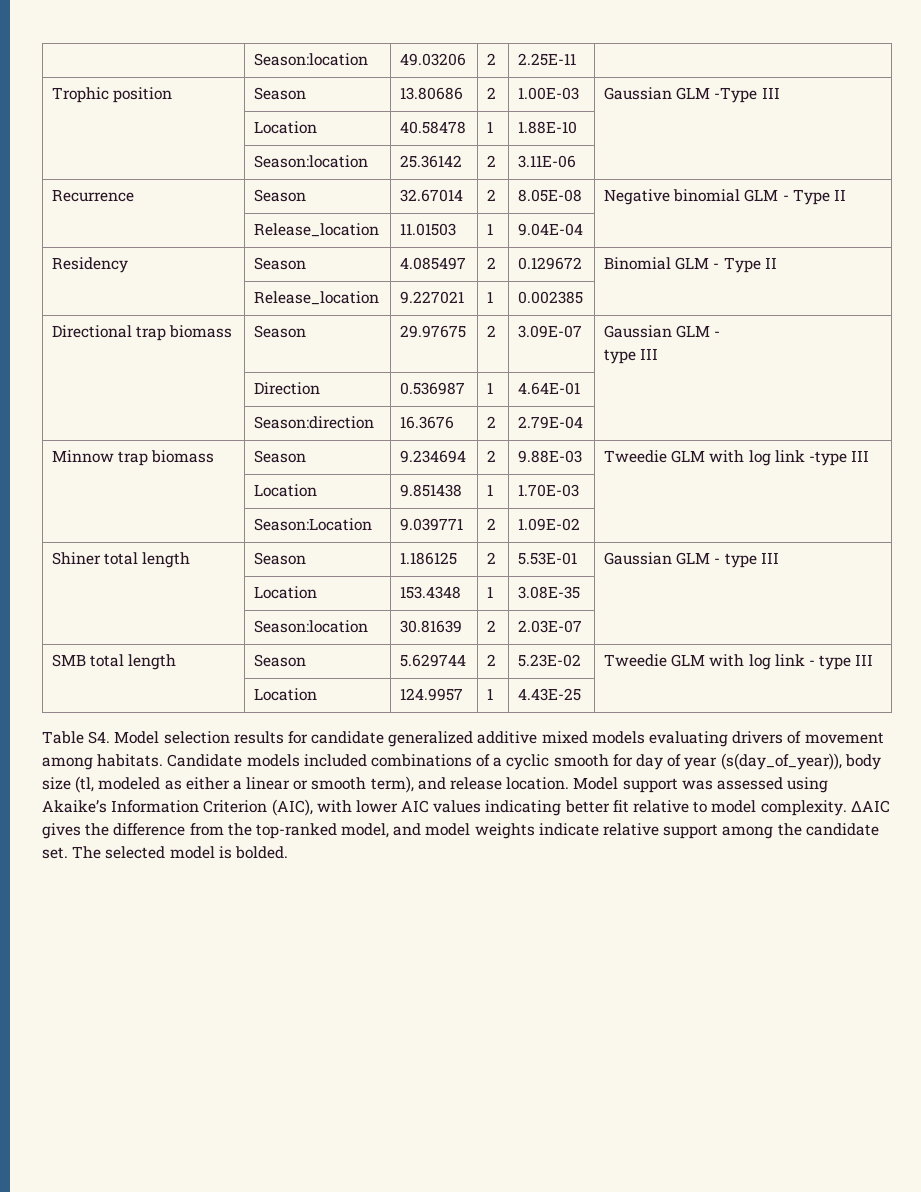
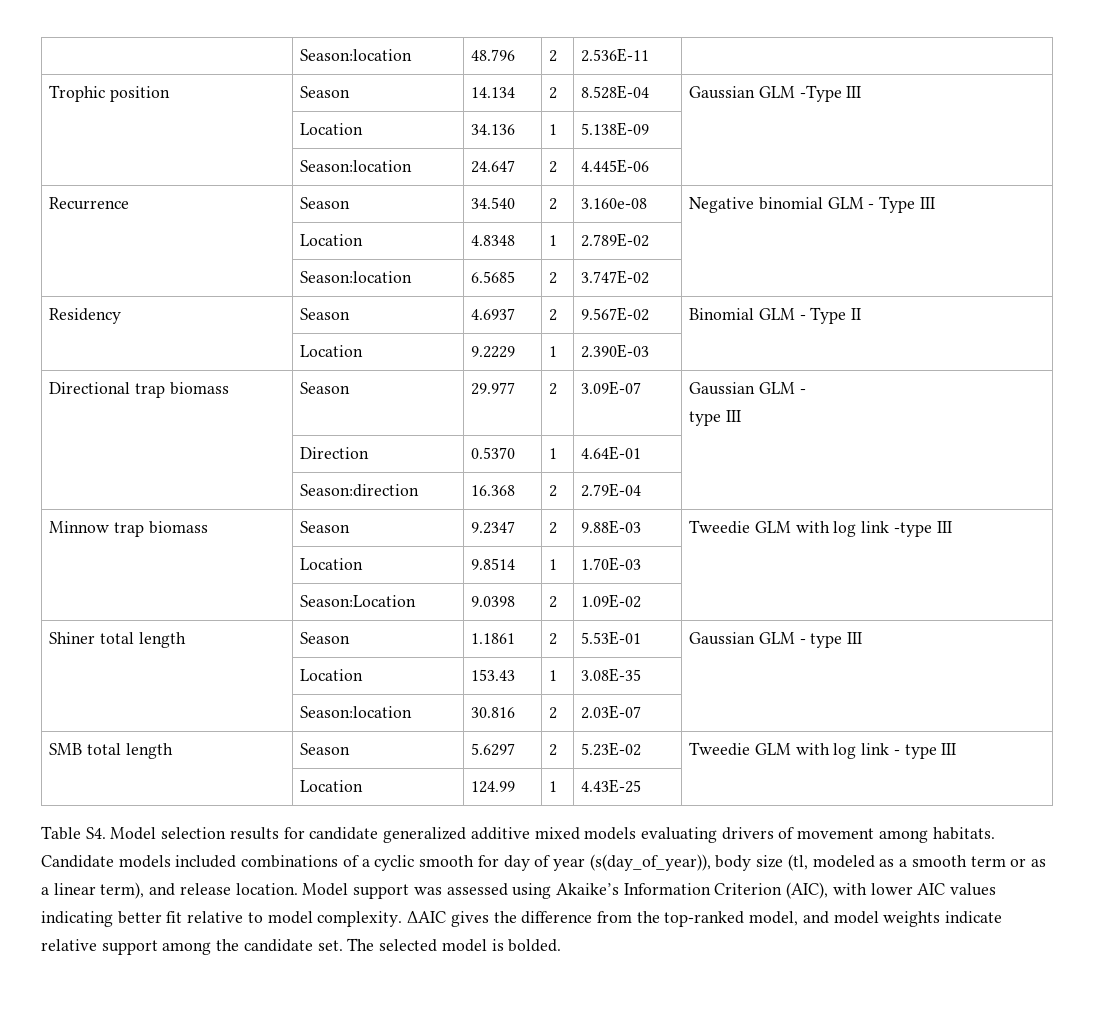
- | Season:location | 49.03206 | 2 | 2.25E-11 |
+ | Season:location | 48.796 | 2 | 2.536E-11 |
- Trophic position | Season | 13.80686 | 2 | 1.00E-03 | Gaussian GLM -Type III
+ Trophic position | Season | 14.134 | 2 | 8.528E-04 | Gaussian GLM -Type III
- | Location | 40.58478 | 1 | 1.88E-10 |
- | Season:location | 25.36142 | 2 | 3.11E-06 |
+ | Location | 34.136 | 1 | 5.138E-09 |
+ | Season:location | 24.647 | 2 | 4.445E-06 |
- Recurrence | Season | 32.67014 | 2 | 8.05E-08 | Negative binomial GLM - Type II
- | Release_location | 11.01503 | 1 | 9.04E-04 |
+ Recurrence | Season | 34.540 | 2 | 3.160e-08 | Negative binomial GLM - Type III
+ | Location | 4.8348 | 1 | 2.789E-02 |
+ | Season:location | 6.5685 | 2 | 3.747E-02 |
- Residency | Season | 4.085497 | 2 | 0.129672 | Binomial GLM - Type II
+ Residency | Season | 4.6937 | 2 | 9.567E-02 | Binomial GLM - Type II
- | Release_location | 9.227021 | 1 | 0.002385 |
+ | Location | 9.2229 | 1 | 2.390E-03 |
- Directional trap biomass | Season | 29.97675 | 2 | 3.09E-07 | Gaussian GLM -
+ Directional trap biomass | Season | 29.977 | 2 | 3.09E-07 | Gaussian GLM -
- | Direction | 0.536987 | 1 | 4.64E-01 |
+ | Direction | 0.5370 | 1 | 4.64E-01 |
- | Season:direction | 16.3676 | 2 | 2.79E-04 |
+ | Season:direction | 16.368 | 2 | 2.79E-04 |
- Minnow trap biomass | Season | 9.234694 | 2 | 9.88E-03 | Tweedie GLM with log link -type III
+ Minnow trap biomass | Season | 9.2347 | 2 | 9.88E-03 | Tweedie GLM with log link -type III
- | Location | 9.851438 | 1 | 1.70E-03 |
+ | Location | 9.8514 | 1 | 1.70E-03 |
- | Season:Location | 9.039771 | 2 | 1.09E-02 |
+ | Season:Location | 9.0398 | 2 | 1.09E-02 |
- Shiner total length | Season | 1.186125 | 2 | 5.53E-01 | Gaussian GLM - type III
+ Shiner total length | Season | 1.1861 | 2 | 5.53E-01 | Gaussian GLM - type III
- | Location | 153.4348 | 1 | 3.08E-35 |
+ | Location | 153.43 | 1 | 3.08E-35 |
- | Season:location | 30.81639 | 2 | 2.03E-07 |
+ | Season:location | 30.816 | 2 | 2.03E-07 |
- SMB total length | Season | 5.629744 | 2 | 5.23E-02 | Tweedie GLM with log link - type III
+ SMB total length | Season | 5.6297 | 2 | 5.23E-02 | Tweedie GLM with log link - type III
- | Location | 124.9957 | 1 | 4.43E-25 |
+ | Location | 124.99 | 1 | 4.43E-25 |
- Candidate models included combinations of a cyclic smooth for day of year (s(day_of_year)), body size (tl, modeled as either a linear or smooth term), and release location.
+ Candidate models included combinations of a cyclic smooth for day of year (s(day_of_year)), body size (tl, modeled as a smooth term or as a linear term), and release location.

